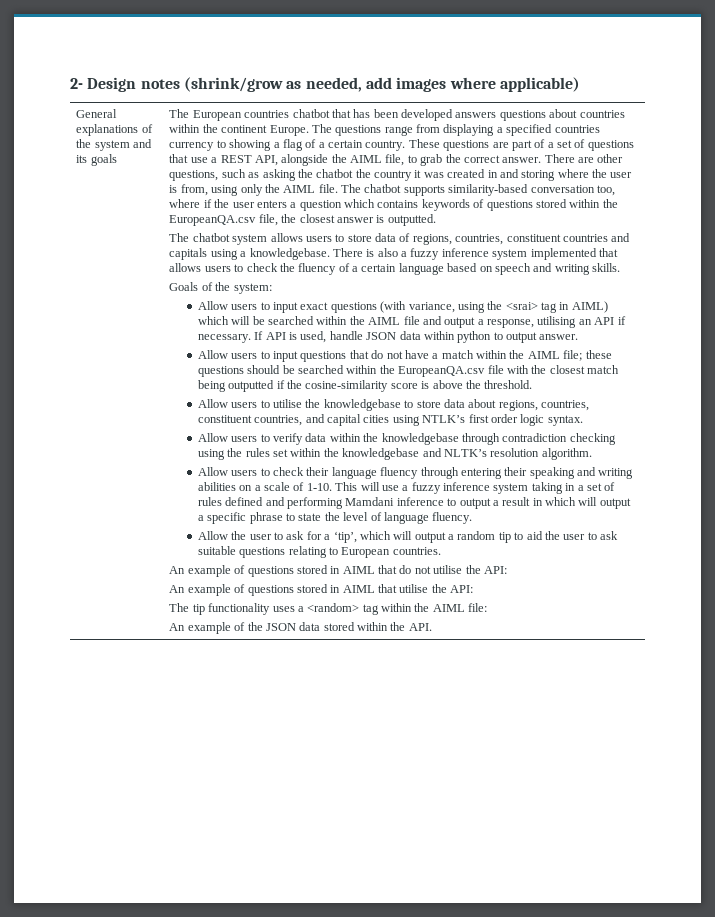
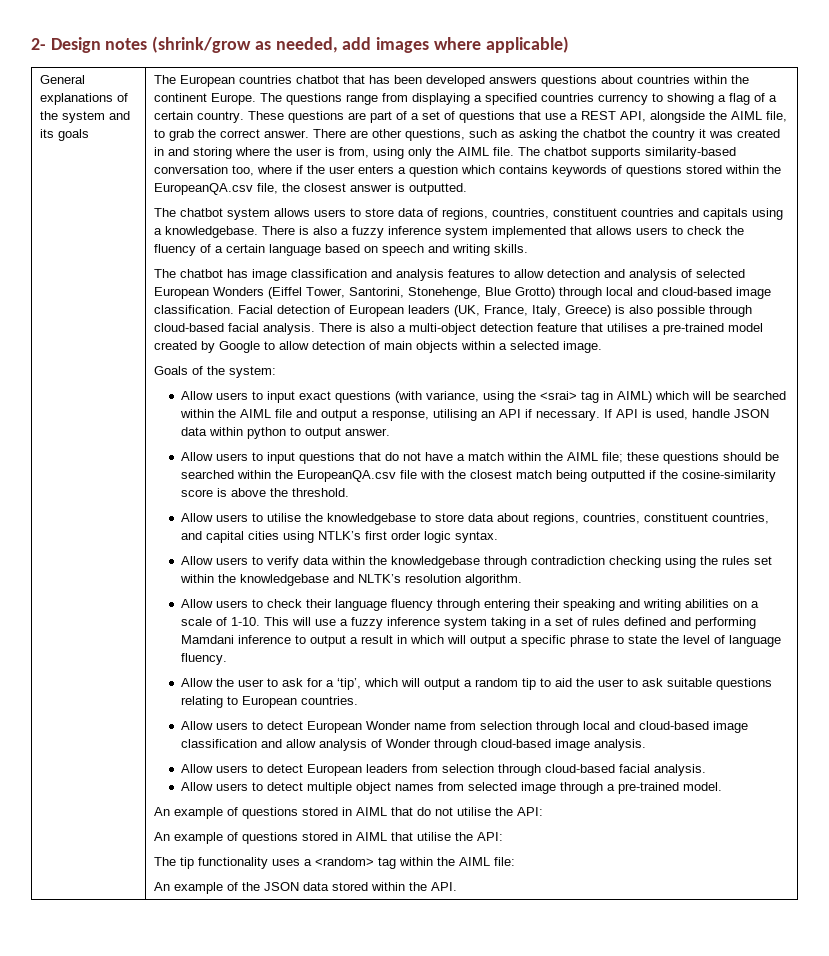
+ The chatbot has image classification and analysis features to allow detection and analysis of selected European Wonders (Eiffel Tower, Santorini, Stonehenge, Blue Grotto) through local and cloud-based image classification. Facial detection of European leaders (UK, France, Italy, Greece) is also possible through cloud-based facial analysis. There is also a multi-object detection feature that utilises a pre-trained model created by Google to allow detection of main objects within a selected image.
+ Allow users to detect European Wonder name from selection through local and cloud-based image classification and allow analysis of Wonder through cloud-based image analysis.
+ Allow users to detect European leaders from selection through cloud-based facial analysis.
+ Allow users to detect multiple object names from selected image through a pre-trained model.

